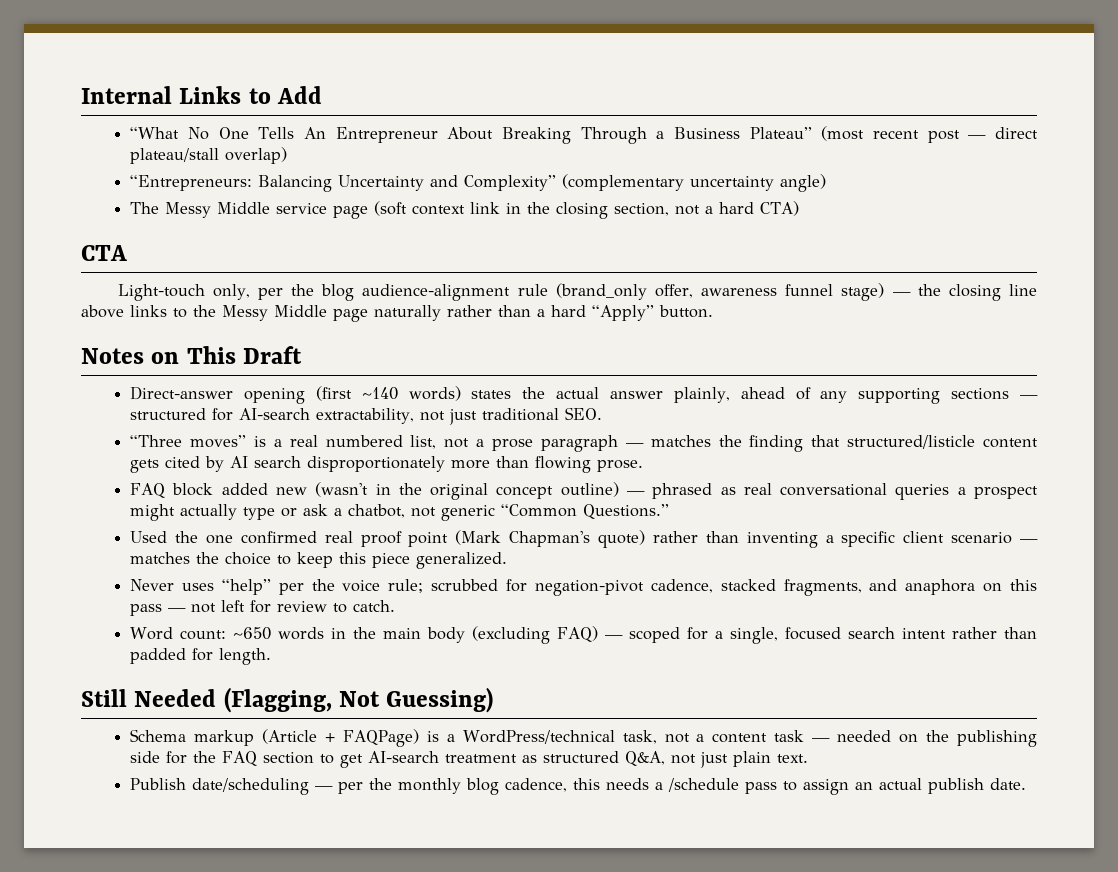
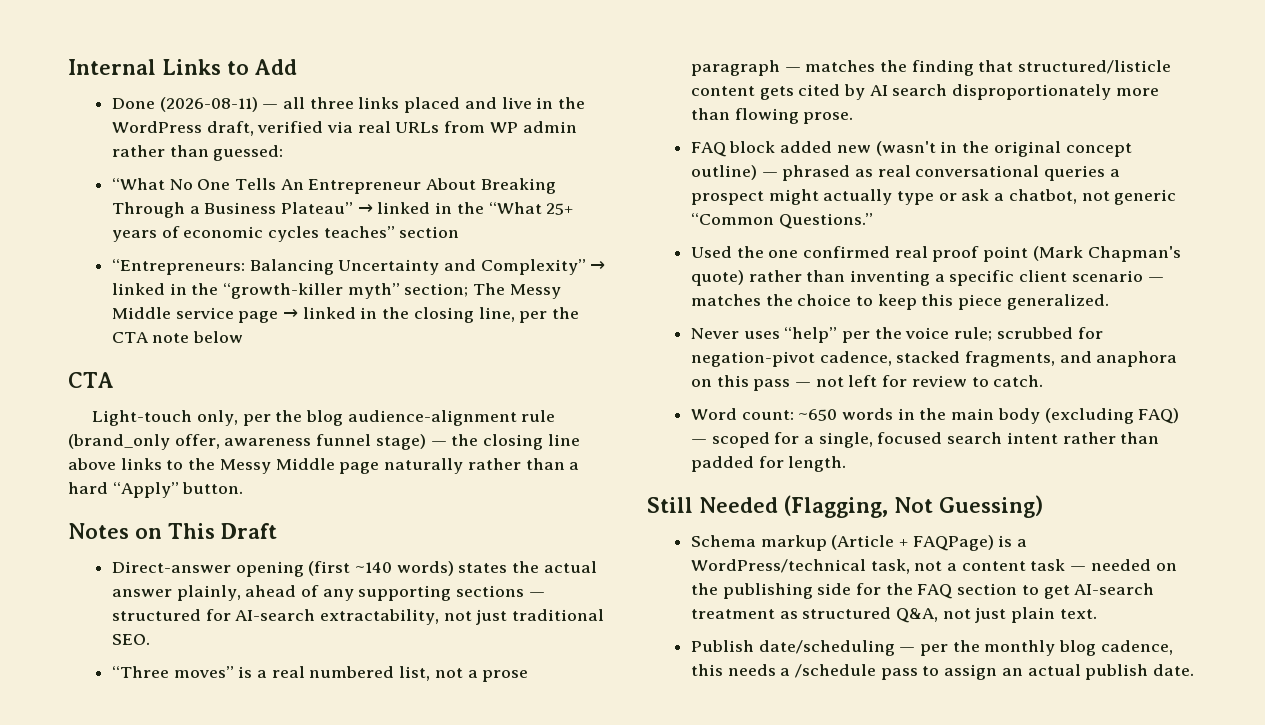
+ Done (2026-08-11) — all three links placed and live in the WordPress draft, verified via real URLs from WP admin rather than guessed:
- “What No One Tells An Entrepreneur About Breaking Through a Business Plateau” (most recent post — direct plateau/stall overlap)
+ “What No One Tells An Entrepreneur About Breaking Through a Business Plateau” → linked in the “What 25+ years of economic cycles teaches” section
- “Entrepreneurs: Balancing Uncertainty and Complexity” (complementary uncertainty angle)
- The Messy Middle service page (soft context link in the closing section, not a hard CTA)
+ “Entrepreneurs: Balancing Uncertainty and Complexity” → linked in the “growth-killer myth” section; The Messy Middle service page → linked in the closing line, per the CTA note below

